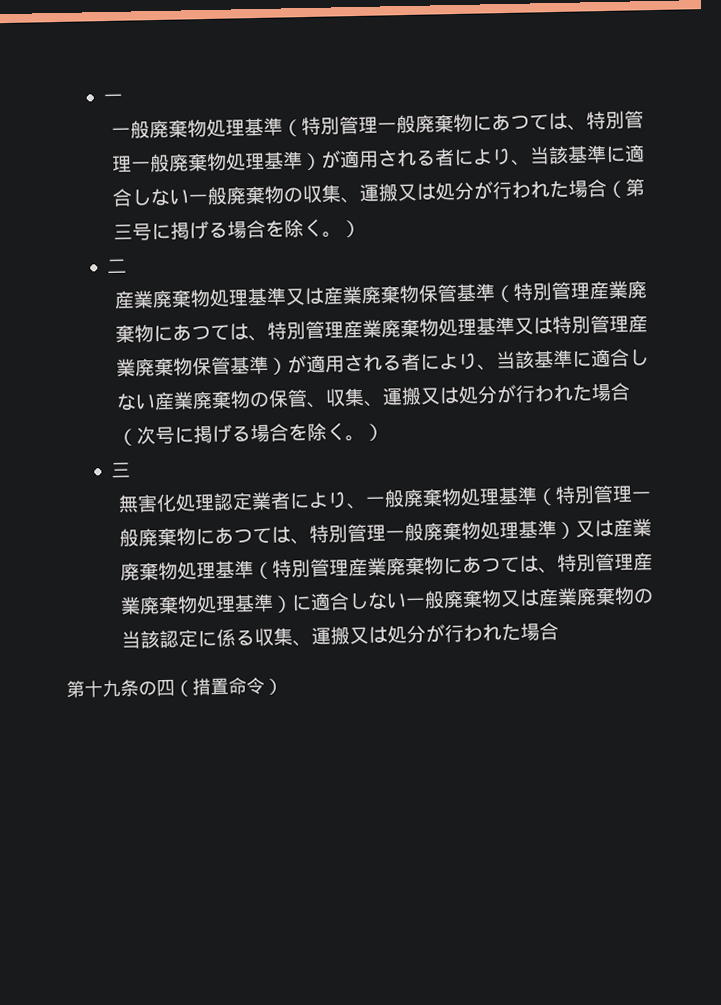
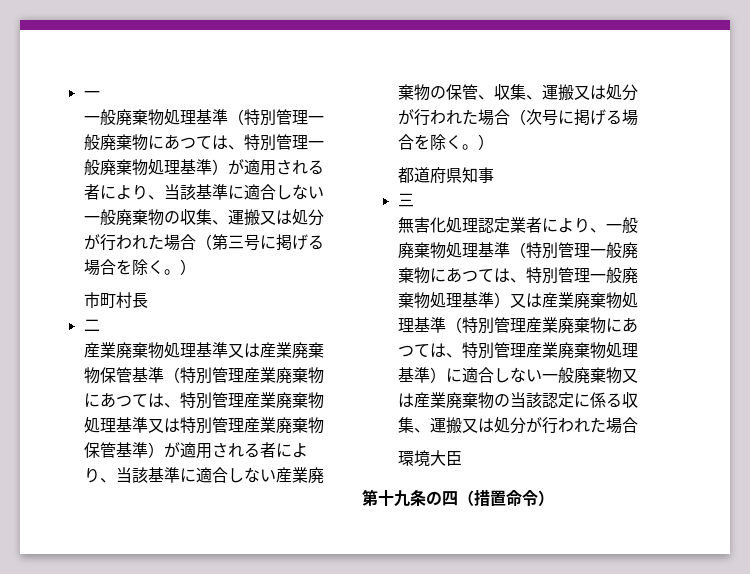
+ 市町村長
+ 都道府県知事
+ 環境大臣

